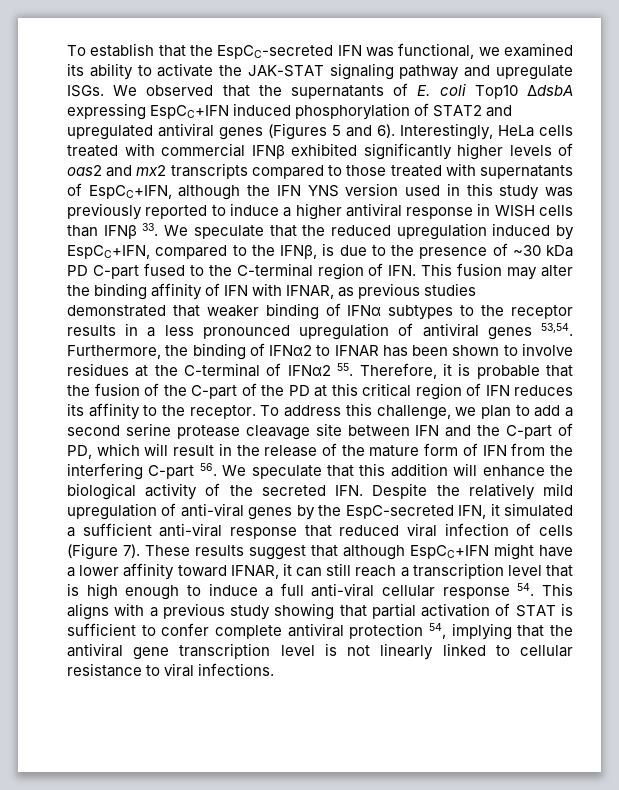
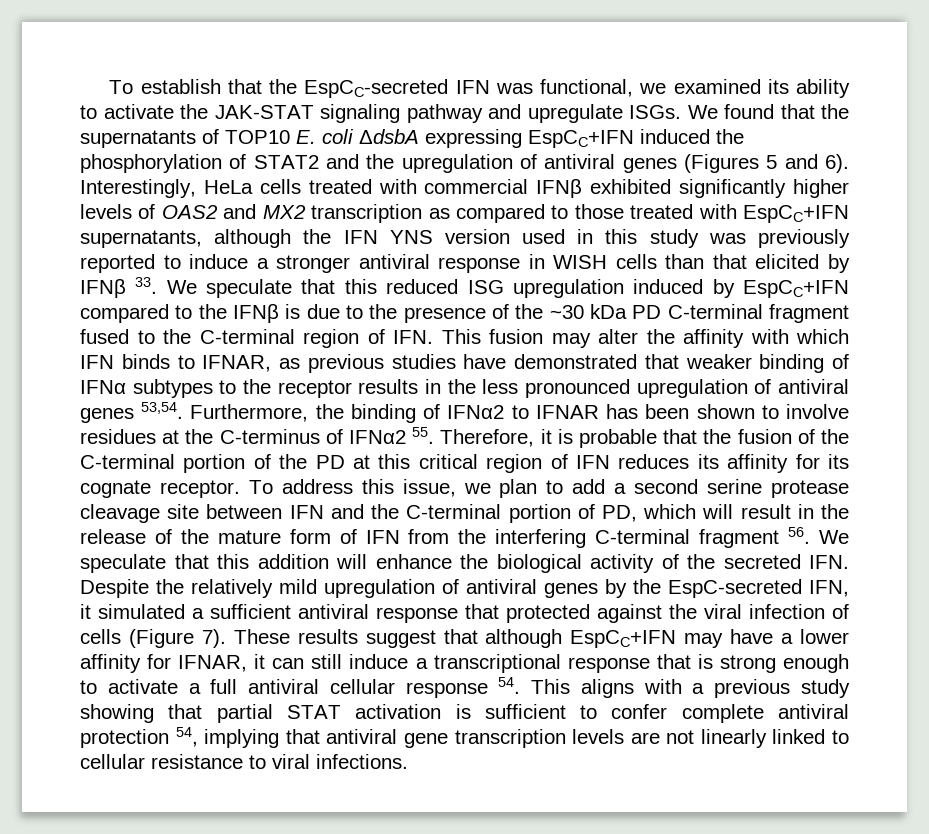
- We observed that the supernatants of E. coli Top10 ΔdsbA expressing EspCC+IFN induced phosphorylation of STAT2 and upregulated antiviral genes (Figures 5 and 6).
+ We found that the supernatants of TOP10 E. coli ΔdsbA expressing EspCC+IFN induced the phosphorylation of STAT2 and the upregulation of antiviral genes (Figures 5 and 6).
- Interestingly, HeLa cells treated with commercial IFNβ exhibited significantly higher levels of oas2 and mx2 transcripts compared to those treated with supernatants of EspCC+IFN, although the IFN YNS version used in this study was previously reported to induce a higher antiviral response in WISH cells than IFNβ 33. We speculate that the reduced upregulation induced by EspCC+IFN, compared to the IFNβ, is due to the presence of ~30 kDa PD C-part fused to the C-terminal region of IFN. This fusion may alter the binding affinity of IFN with IFNAR, as previous studies demonstrated that weaker binding of IFNα subtypes to the receptor results in a less pronounced upregulation of antiviral genes 53,54.
+ Interestingly, HeLa cells treated with commercial IFNβ exhibited significantly higher levels of OAS2 and MX2 transcription as compared to those treated with EspCC+IFN supernatants, although the IFN YNS version used in this study was previously reported to induce a stronger antiviral response in WISH cells than that elicited by IFNβ 33. We speculate that this reduced ISG upregulation induced by EspCC+IFN compared to the IFNβ is due to the presence of the ~30 kDa PD C-terminal fragment fused to the C-terminal region of IFN. This fusion may alter the affinity with which IFN binds to IFNAR, as previous studies have demonstrated that weaker binding of IFNα subtypes to the receptor results in the less pronounced upregulation of antiviral genes 53,54.
- Furthermore, the binding of IFNα2 to IFNAR has been shown to involve residues at the C-terminal of IFNα2 55. Therefore, it is probable that the fusion of the C-part of the PD at this critical region of IFN reduces its affinity to the receptor.
+ Furthermore, the binding of IFNα2 to IFNAR has been shown to involve residues at the C-terminus of IFNα2 55. Therefore, it is probable that the fusion of the C-terminal portion of the PD at this critical region of IFN reduces its affinity for its cognate receptor.
- To address this challenge, we plan to add a second serine protease cleavage site between IFN and the C-part of PD, which will result in the release of the mature form of IFN from the interfering C-part 56. We speculate that this addition will enhance the biological activity of the secreted IFN. Despite the relatively mild upregulation of anti-viral genes by the EspC-secreted IFN, it simulated a sufficient anti-viral response that reduced viral infection of cells (Figure 7).
+ To address this issue, we plan to add a second serine protease cleavage site between IFN and the C-terminal portion of PD, which will result in the release of the mature form of IFN from the interfering C-terminal fragment 56. We speculate that this addition will enhance the biological activity of the secreted IFN. Despite the relatively mild upregulation of antiviral genes by the EspC-secreted IFN, it simulated a sufficient antiviral response that protected against the viral infection of cells (Figure 7).
- These results suggest that although EspCC+IFN might have a lower affinity toward IFNAR, it can still reach a transcription level that is high enough to induce a full anti-viral cellular response 54. This aligns with a previous study showing that partial activation of STAT is sufficient to confer complete antiviral protection 54, implying that the antiviral gene transcription level is not linearly linked to cellular resistance to viral infections.
+ These results suggest that although EspCC+IFN may have a lower affinity for IFNAR, it can still induce a transcriptional response that is strong enough to activate a full antiviral cellular response 54. This aligns with a previous study showing that partial STAT activation is sufficient to confer complete antiviral protection 54, implying that antiviral gene transcription levels are not linearly linked to cellular resistance to viral infections.

